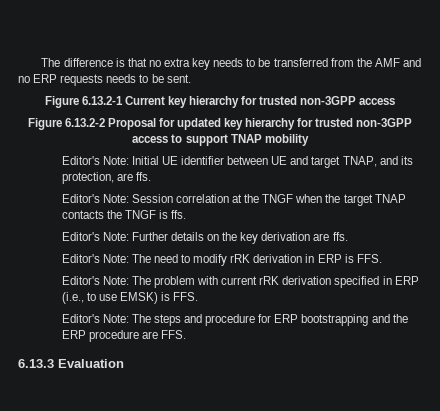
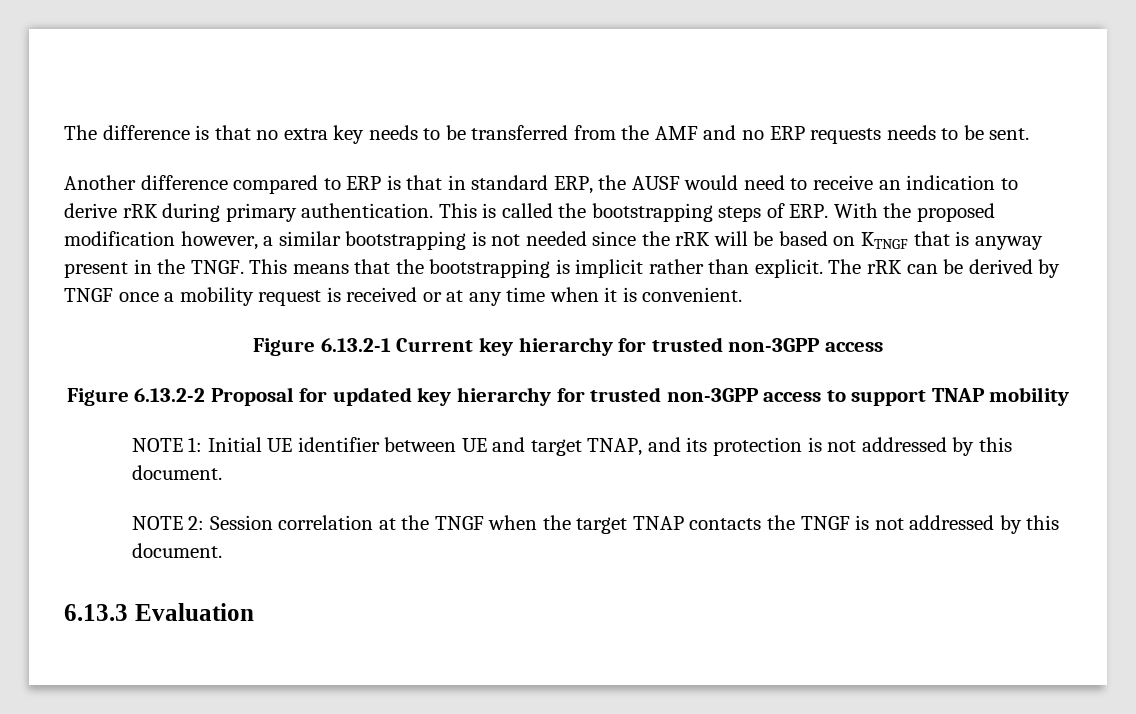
+ Another difference compared to ERP is that in standard ERP, the AUSF would need to receive an indication to derive rRK during primary authentication. This is called the bootstrapping steps of ERP. With the proposed modification however, a similar bootstrapping is not needed since the rRK will be based on KTNGF that is anyway present in the TNGF. This means that the bootstrapping is implicit rather than explicit. The rRK can be derived by TNGF once a mobility request is received or at any time when it is convenient.
- Editor's Note: Initial UE identifier between UE and target TNAP, and its protection, are ffs.
- Editor's Note: Session correlation at the TNGF when the target TNAP contacts the TNGF is ffs.
- Editor's Note: Further details on the key derivation are ffs.
- Editor's Note: The need to modify rRK derivation in ERP is FFS.
- Editor's Note: The problem with current rRK derivation specified in ERP (i.e., to use EMSK) is FFS.
- Editor's Note: The steps and procedure for ERP bootstrapping and the ERP procedure are FFS.
+ NOTE 1: Initial UE identifier between UE and target TNAP, and its protection is not addressed by this document.
+ NOTE 2: Session correlation at the TNGF when the target TNAP contacts the TNGF is not addressed by this document.

